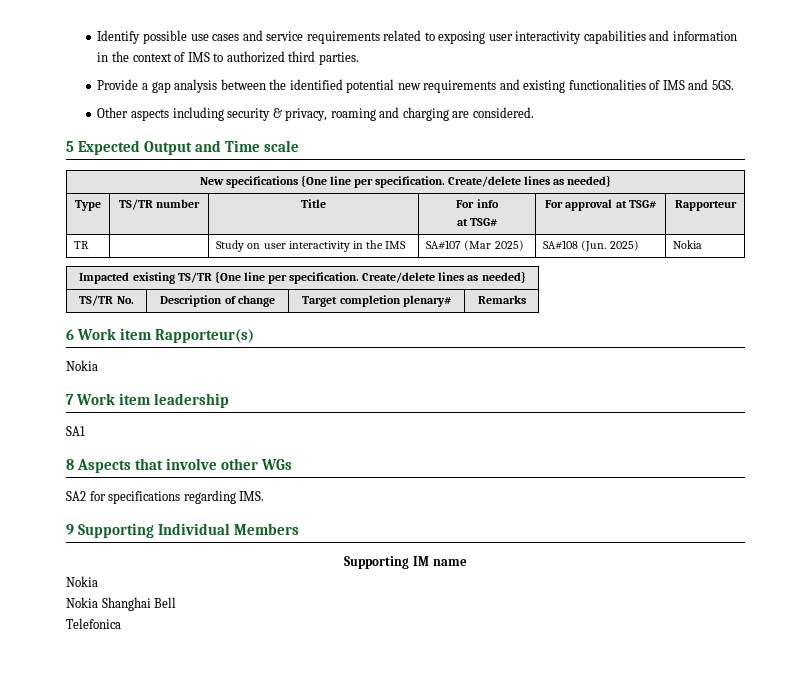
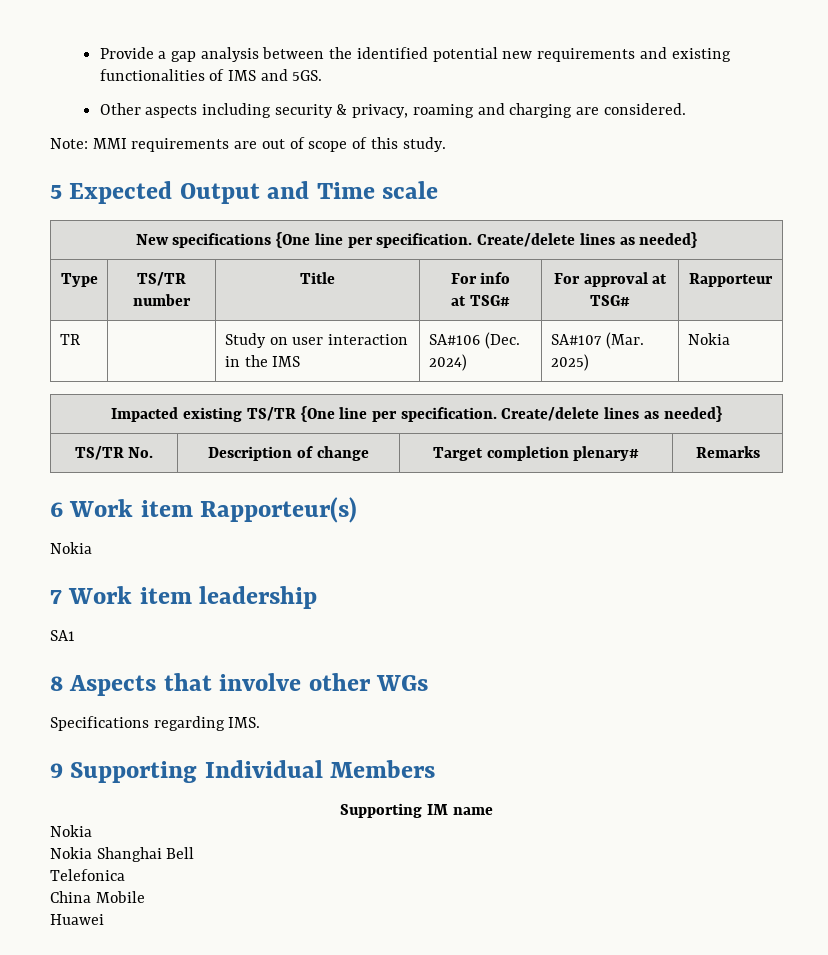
- Identify possible use cases and service requirements related to exposing user interactivity capabilities and information in the context of IMS to authorized third parties.
+ Note: MMI requirements are out of scope of this study.
- TR | | Study on user interactivity in the IMS | SA#107 (Mar 2025) | SA#108 (Jun. 2025) | Nokia
+ TR | | Study on user interaction in the IMS | SA#106 (Dec. 2024) | SA#107 (Mar. 2025) | Nokia
- SA2 for specifications regarding IMS.
+ Specifications regarding IMS.
+ China Mobile
+ Huawei

